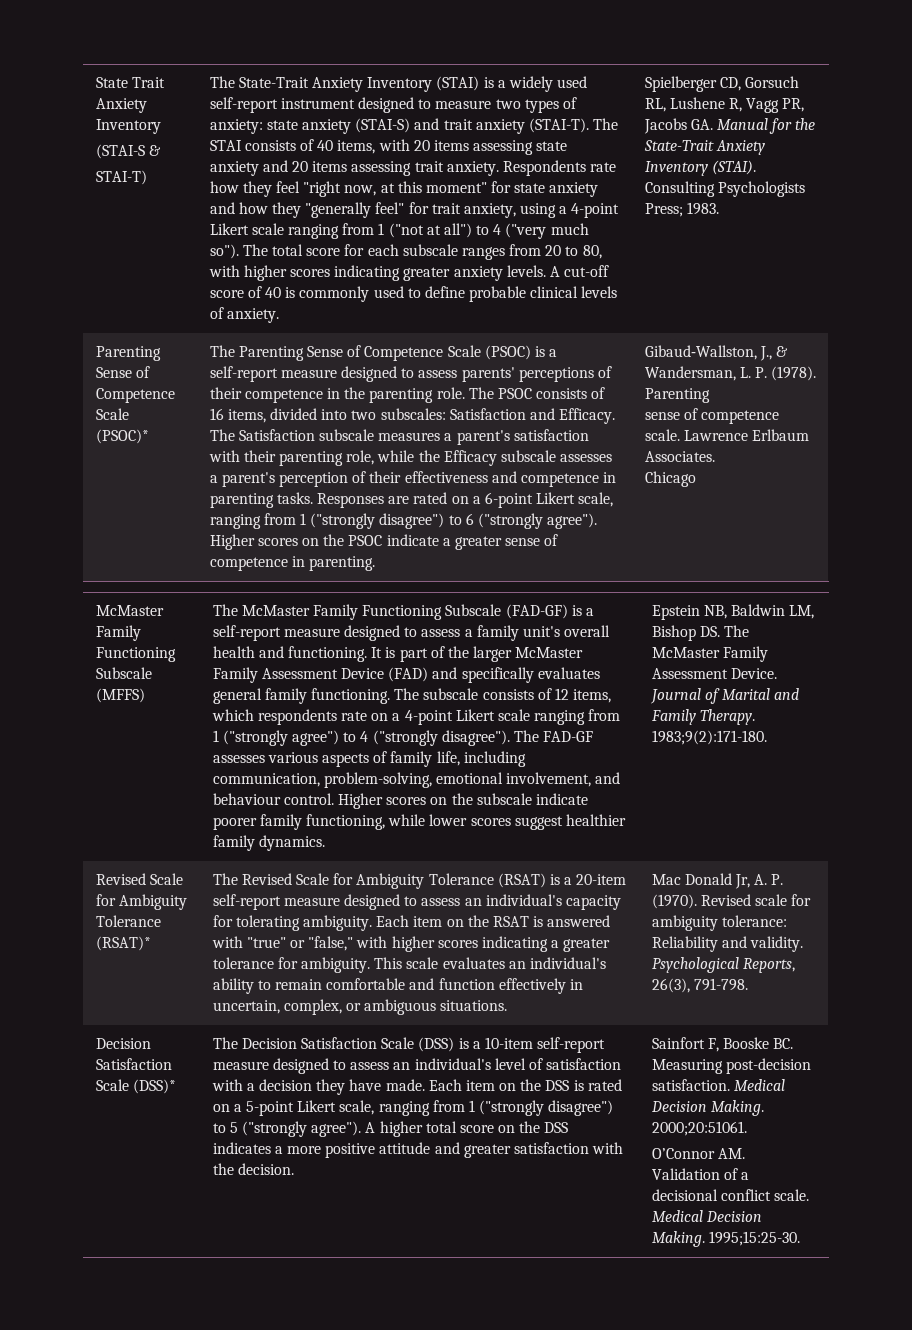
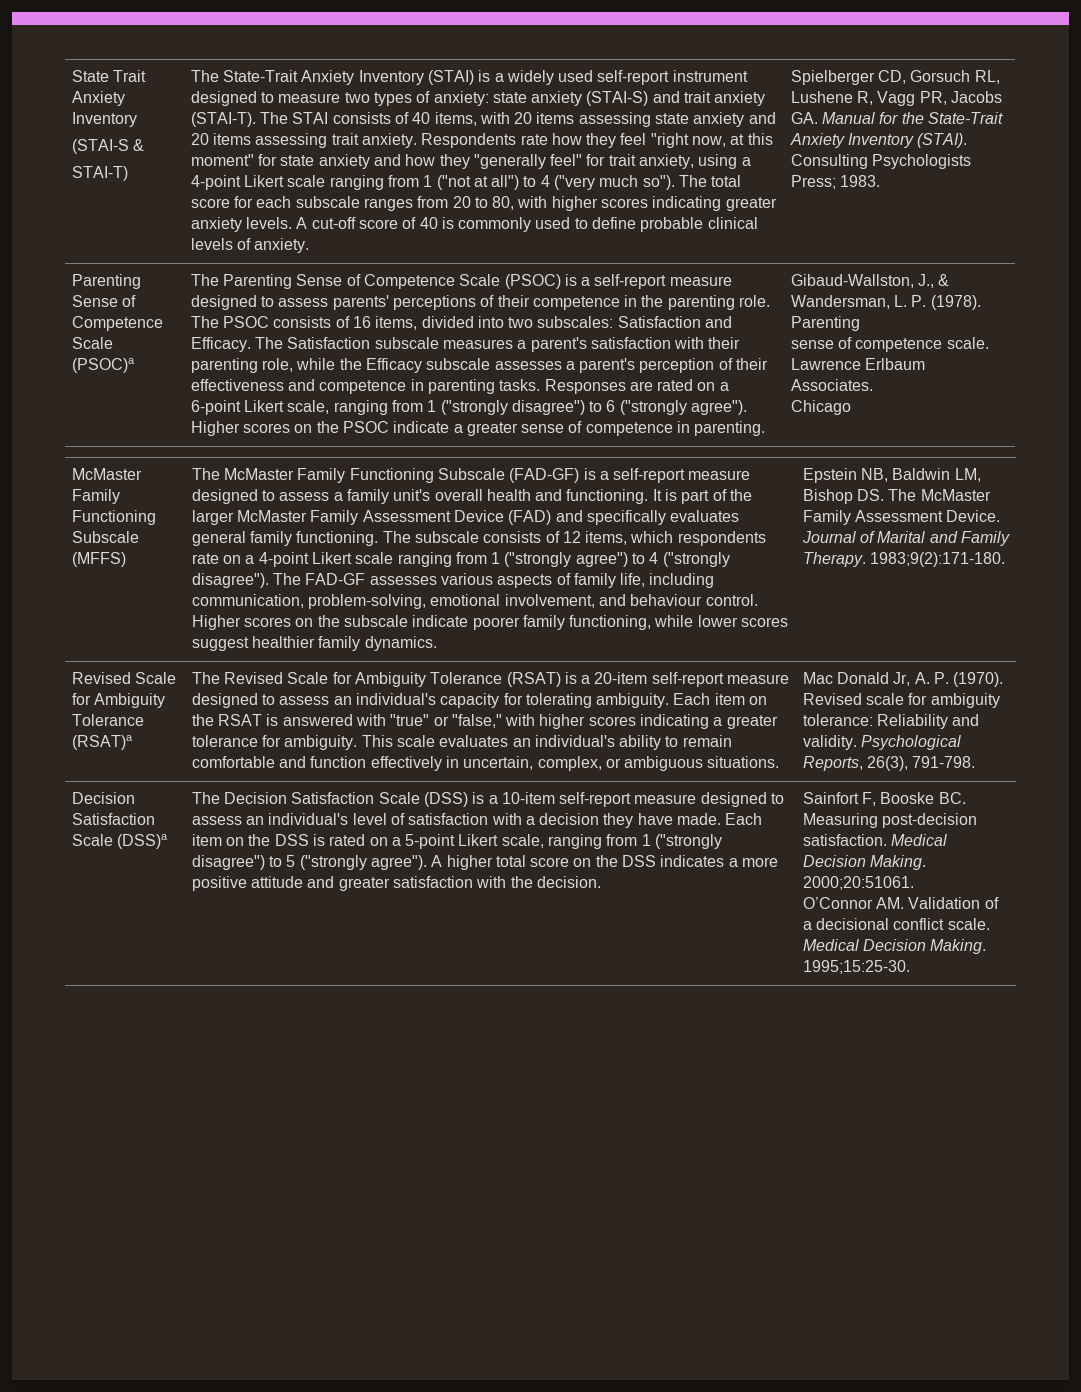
- Parenting Sense of Competence Scale (PSOC)*
+ Parenting Sense of Competence Scale (PSOC)a
- Revised Scale for Ambiguity Tolerance (RSAT)*
+ Revised Scale for Ambiguity Tolerance (RSAT)a
- Decision Satisfaction Scale (DSS)*
+ Decision Satisfaction Scale (DSS)a

